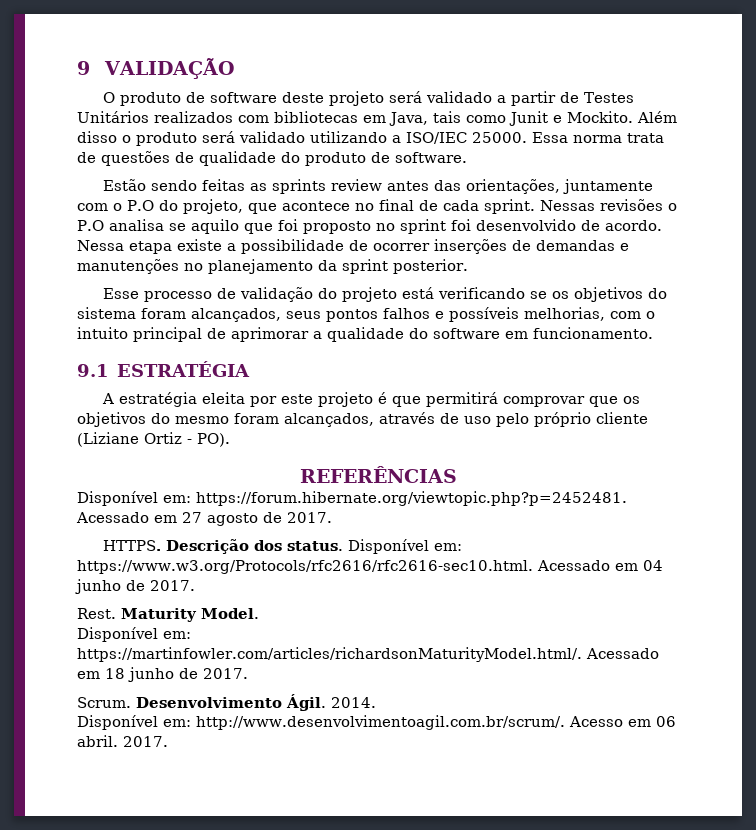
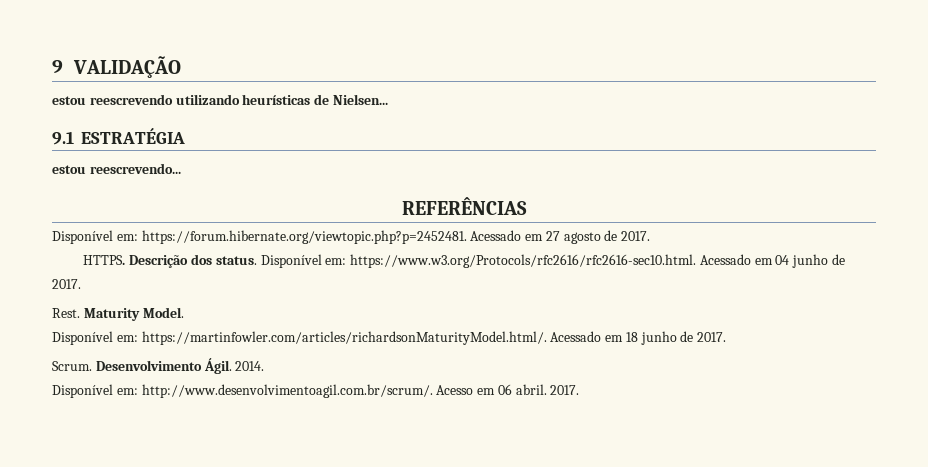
- O produto de software deste projeto será validado a partir de Testes Unitários realizados com bibliotecas em Java, tais como Junit e Mockito. Além disso o produto será validado utilizando a ISO/IEC 25000. Essa norma trata de questões de qualidade do produto de software.
- Estão sendo feitas as sprints review antes das orientações, juntamente com o P.O do projeto, que acontece no final de cada sprint. Nessas revisões o P.O analisa se aquilo que foi proposto no sprint foi desenvolvido de acordo. Nessa etapa existe a possibilidade de ocorrer inserções de demandas e manutenções no planejamento da sprint posterior.
- Esse processo de validação do projeto está verificando se os objetivos do sistema foram alcançados, seus pontos falhos e possíveis melhorias, com o intuito principal de aprimorar a qualidade do software em funcionamento.
+ estou reescrevendo utilizando heurísticas de Nielsen...
  9.1 ESTRATÉGIA
- A estratégia eleita por este projeto é que permitirá comprovar que os objetivos do mesmo foram alcançados, através de uso pelo próprio cliente (Liziane Ortiz - PO).
+ estou reescrevendo...

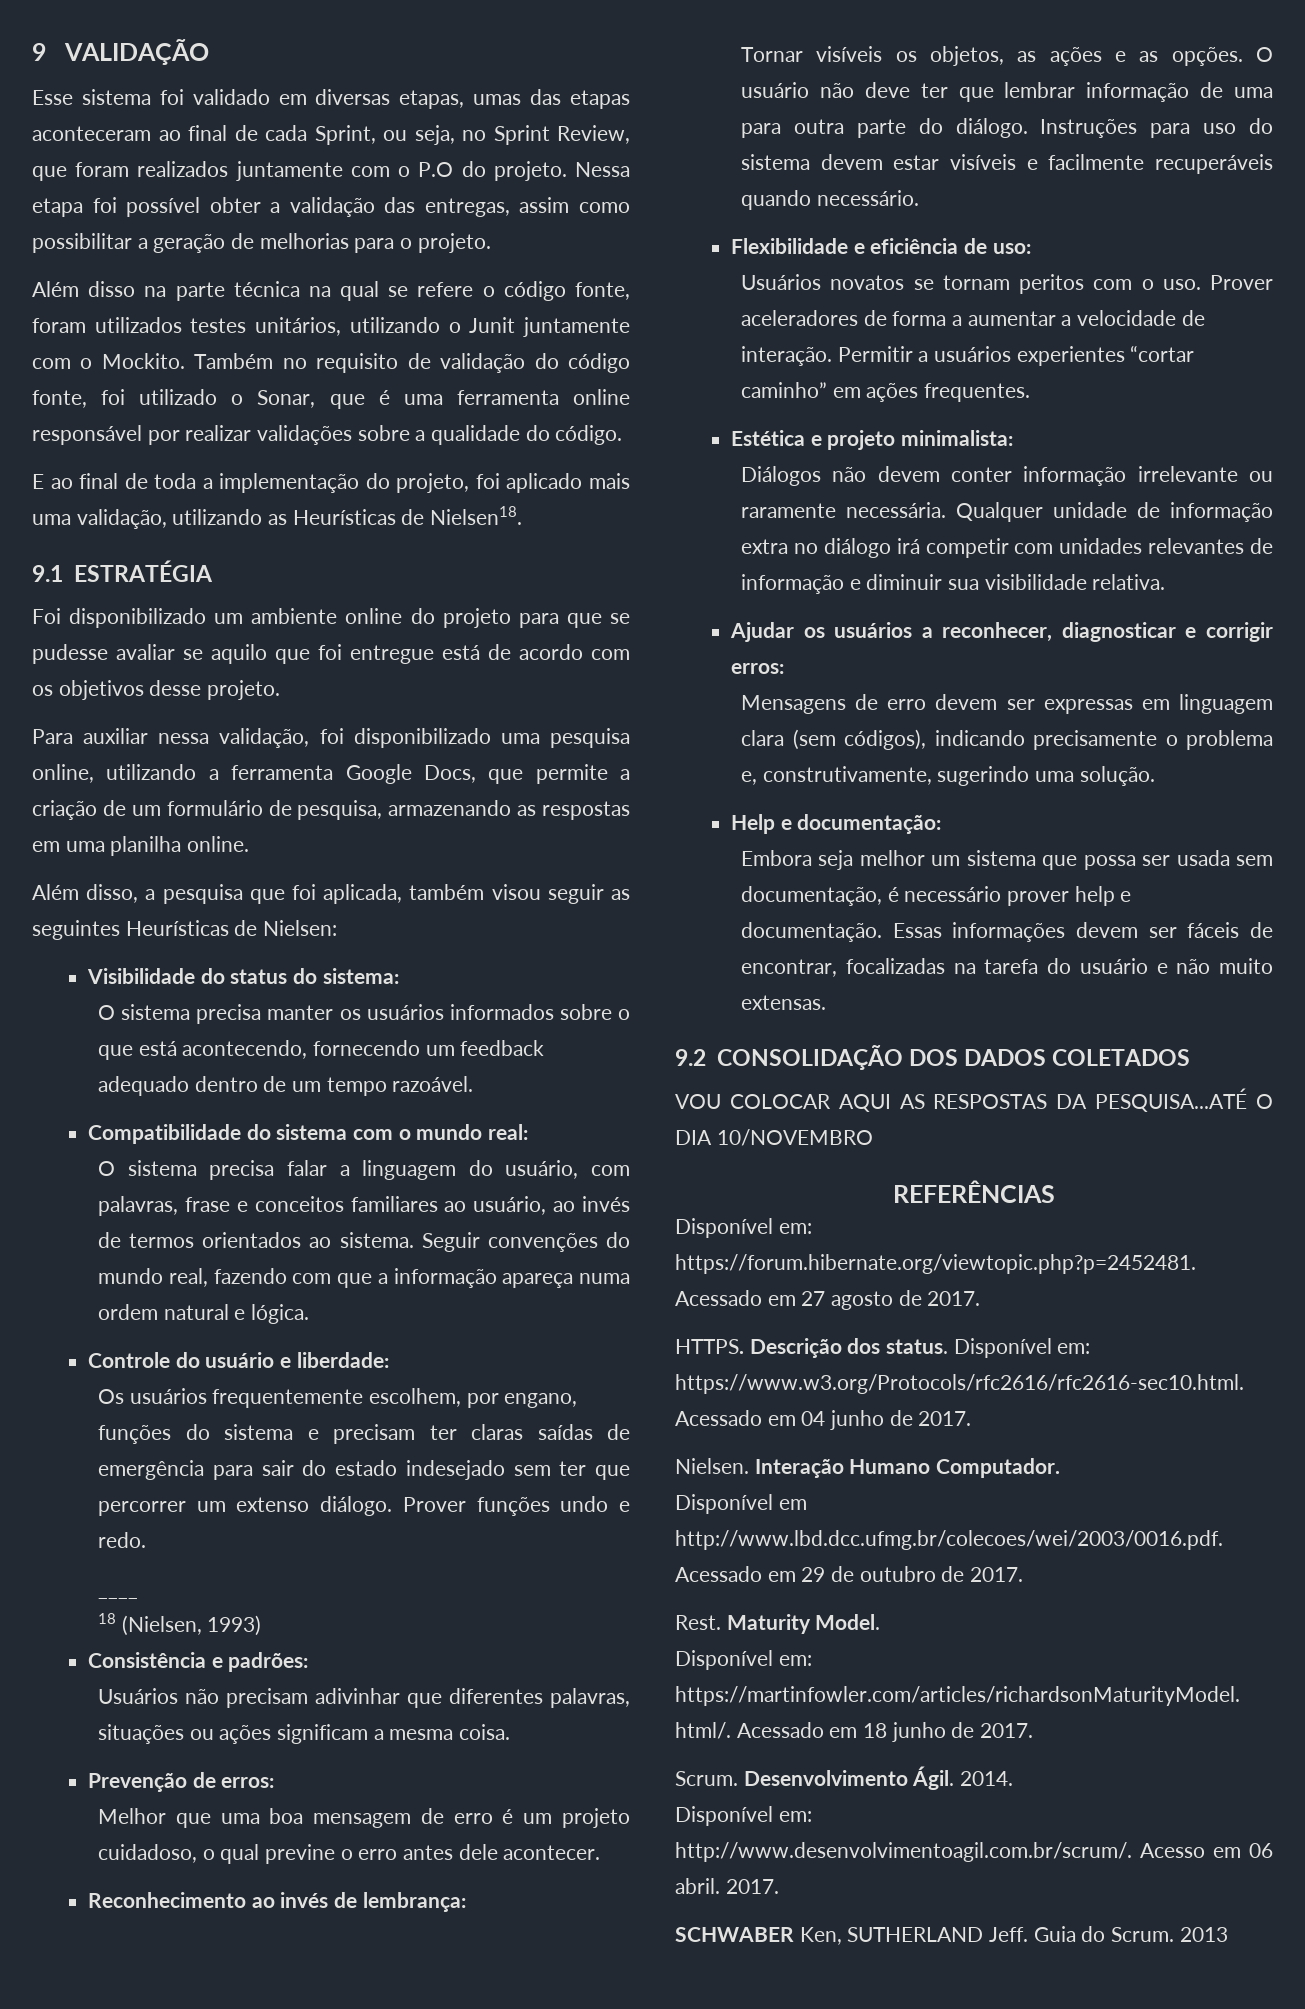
- estou reescrevendo utilizando heurísticas de Nielsen...
+ Esse sistema foi validado em diversas etapas, umas das etapas aconteceram ao final de cada Sprint, ou seja, no Sprint Review, que foram realizados juntamente com o P.O do projeto. Nessa etapa foi possível obter a validação das entregas, assim como possibilitar a geração de melhorias para o projeto.
+ Além disso na parte técnica na qual se refere o código fonte, foram utilizados testes unitários, utilizando o Junit juntamente com o Mockito. Também no requisito de validação do código fonte, foi utilizado o Sonar, que é uma ferramenta online responsável por realizar validações sobre a qualidade do código.
+ E ao final de toda a implementação do projeto, foi aplicado mais uma validação, utilizando as Heurísticas de Nielsen18.
  9.1 ESTRATÉGIA
- estou reescrevendo...
+ Foi disponibilizado um ambiente online do projeto para que se pudesse avaliar se aquilo que foi entregue está de acordo com os objetivos desse projeto.
+ Para auxiliar nessa validação, foi disponibilizado uma pesquisa online, utilizando a ferramenta Google Docs, que permite a criação de um formulário de pesquisa, armazenando as respostas em uma planilha online.
+ Além disso, a pesquisa que foi aplicada, também visou seguir as seguintes Heurísticas de Nielsen:
+ Visibilidade do status do sistema:
+ O sistema precisa manter os usuários informados sobre o que está acontecendo, fornecendo um feedback adequado dentro de um tempo razoável.
+ Compatibilidade do sistema com o mundo real:
+ O sistema precisa falar a linguagem do usuário, com palavras, frase e conceitos familiares ao usuário, ao invés de termos orientados ao sistema. Seguir convenções do mundo real, fazendo com que a informação apareça numa ordem natural e lógica.
+ Controle do usuário e liberdade:
+ Os usuários frequentemente escolhem, por engano, funções do sistema e precisam ter claras saídas de emergência para sair do estado indesejado sem ter que percorrer um extenso diálogo. Prover funções undo e redo.
+ ____
+ 18 (Nielsen, 1993)
+ Consistência e padrões:
+ Usuários não precisam adivinhar que diferentes palavras, situações ou ações significam a mesma coisa.
+ Prevenção de erros:
+ Melhor que uma boa mensagem de erro é um projeto cuidadoso, o qual previne o erro antes dele acontecer.
+ Reconhecimento ao invés de lembrança:
+ Tornar visíveis os objetos, as ações e as opções. O usuário não deve ter que lembrar informação de uma para outra parte do diálogo. Instruções para uso do sistema devem estar visíveis e facilmente recuperáveis quando necessário.
+ Flexibilidade e eficiência de uso:
+ Usuários novatos se tornam peritos com o uso. Prover aceleradores de forma a aumentar a velocidade de interação. Permitir a usuários experientes “cortar caminho” em ações frequentes.
+ Estética e projeto minimalista:
+ Diálogos não devem conter informação irrelevante ou raramente necessária. Qualquer unidade de informação extra no diálogo irá competir com unidades relevantes de informação e diminuir sua visibilidade relativa.
+ Ajudar os usuários a reconhecer, diagnosticar e corrigir erros:
+ Mensagens de erro devem ser expressas em linguagem clara (sem códigos), indicando precisamente o problema e, construtivamente, sugerindo uma solução.
+ Help e documentação:
+ Embora seja melhor um sistema que possa ser usada sem documentação, é necessário prover help e documentação. Essas informações devem ser fáceis de encontrar, focalizadas na tarefa do usuário e não muito extensas.
+ 9.2 CONSOLIDAÇÃO DOS DADOS COLETADOS
+ VOU COLOCAR AQUI AS RESPOSTAS DA PESQUISA...ATÉ O DIA 10/NOVEMBRO
+ Nielsen. Interação Humano Computador.
+ Disponível em http://www.lbd.dcc.ufmg.br/colecoes/wei/2003/0016.pdf. Acessado em 29 de outubro de 2017.
+ SCHWABER Ken, SUTHERLAND Jeff. Guia do Scrum. 2013

